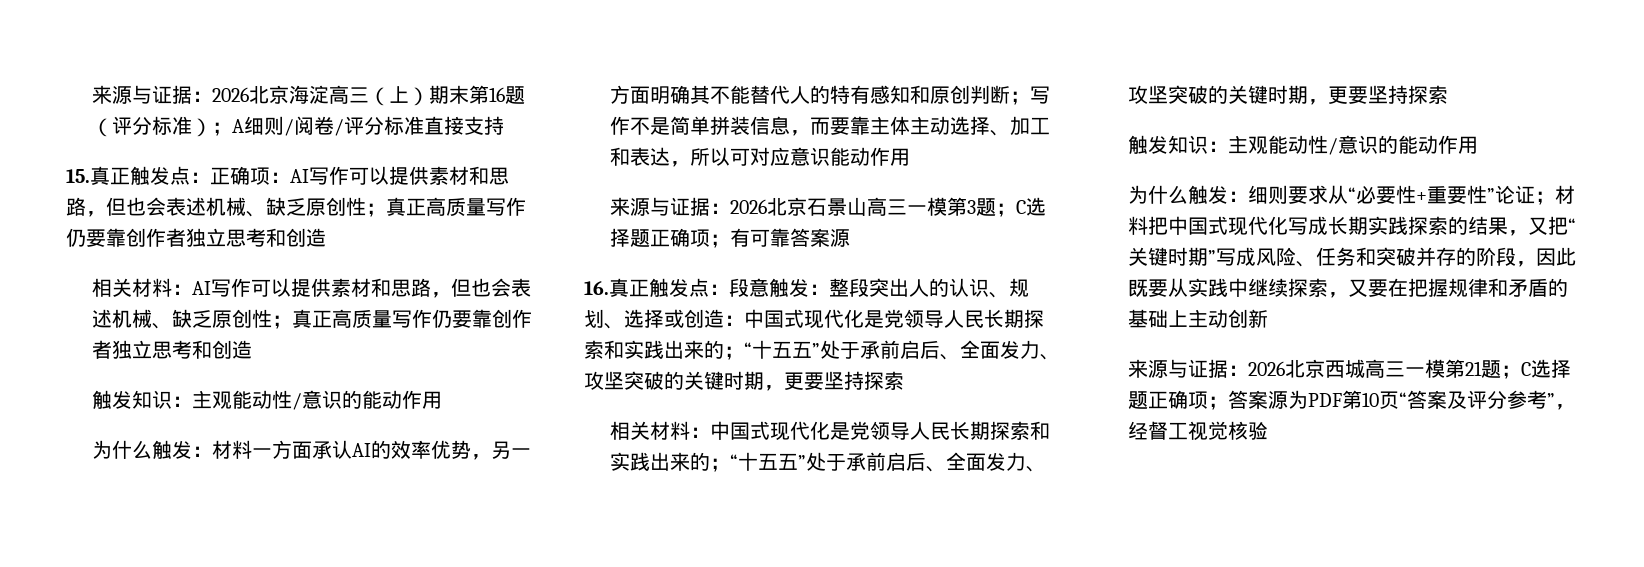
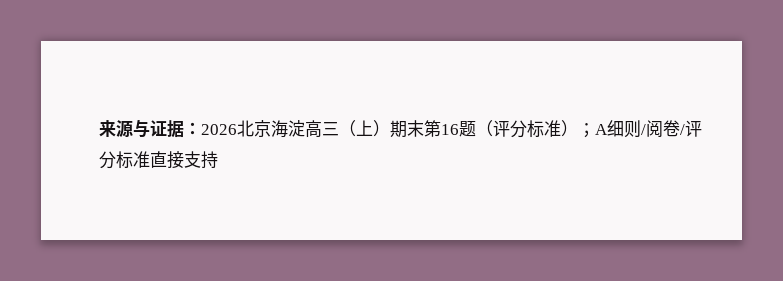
- 15.真正触发点：正确项：AI写作可以提供素材和思路，但也会表述机械、缺乏原创性；真正高质量写作仍要靠创作者独立思考和创造
- 相关材料：AI写作可以提供素材和思路，但也会表述机械、缺乏原创性；真正高质量写作仍要靠创作者独立思考和创造
- 触发知识：主观能动性/意识的能动作用
- 为什么触发：材料一方面承认AI的效率优势，另一方面明确其不能替代人的特有感知和原创判断；写作不是简单拼装信息，而要靠主体主动选择、加工和表达，所以可对应意识能动作用
- 来源与证据：2026北京石景山高三一模第3题；C选择题正确项；有可靠答案源
- 16.真正触发点：段意触发：整段突出人的认识、规划、选择或创造：中国式现代化是党领导人民长期探索和实践出来的；“十五五”处于承前启后、全面发力、攻坚突破的关键时期，更要坚持探索
- 相关材料：中国式现代化是党领导人民长期探索和实践出来的；“十五五”处于承前启后、全面发力、攻坚突破的关键时期，更要坚持探索
- 触发知识：主观能动性/意识的能动作用
- 为什么触发：细则要求从“必要性+重要性”论证；材料把中国式现代化写成长期实践探索的结果，又把“关键时期”写成风险、任务和突破并存的阶段，因此既要从实践中继续探索，又要在把握规律和矛盾的基础上主动创新
- 来源与证据：2026北京西城高三一模第21题；C选择题正确项；答案源为PDF第10页“答案及评分参考”，经督工视觉核验

